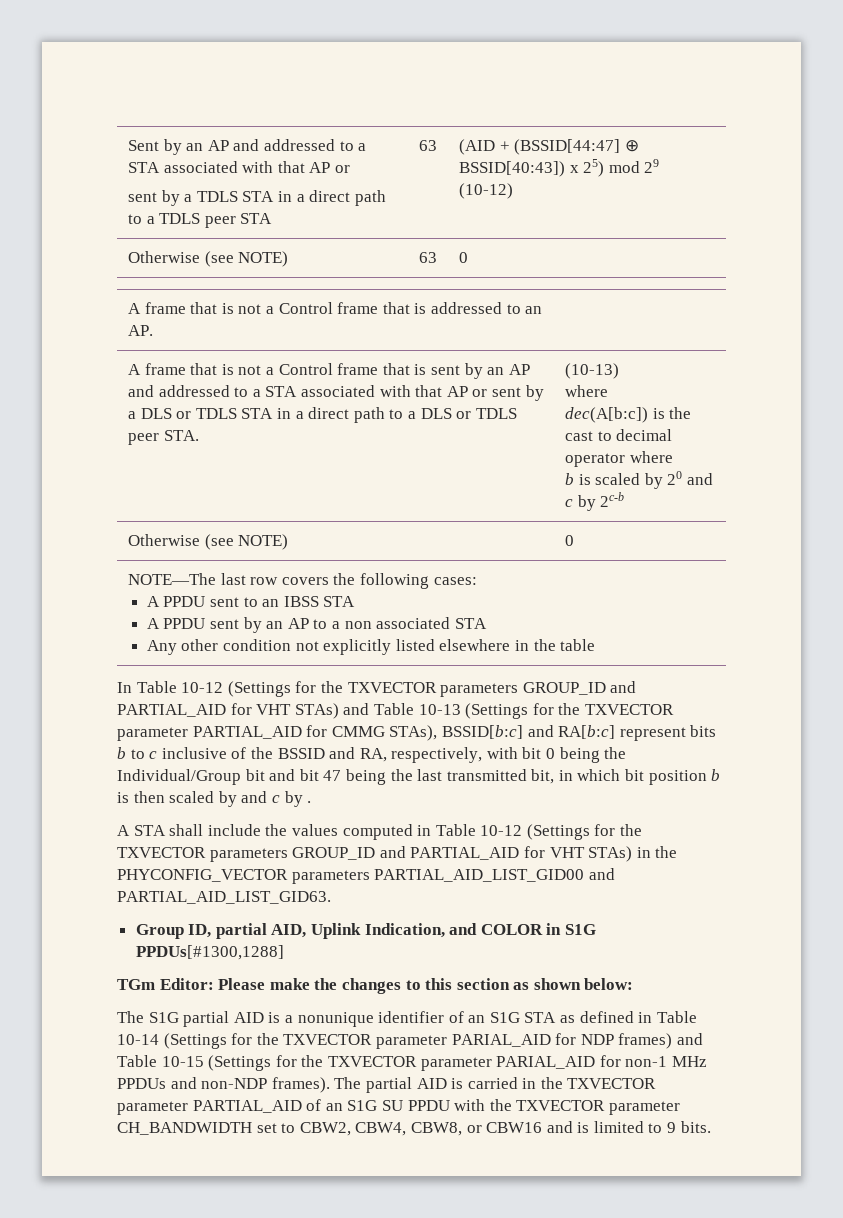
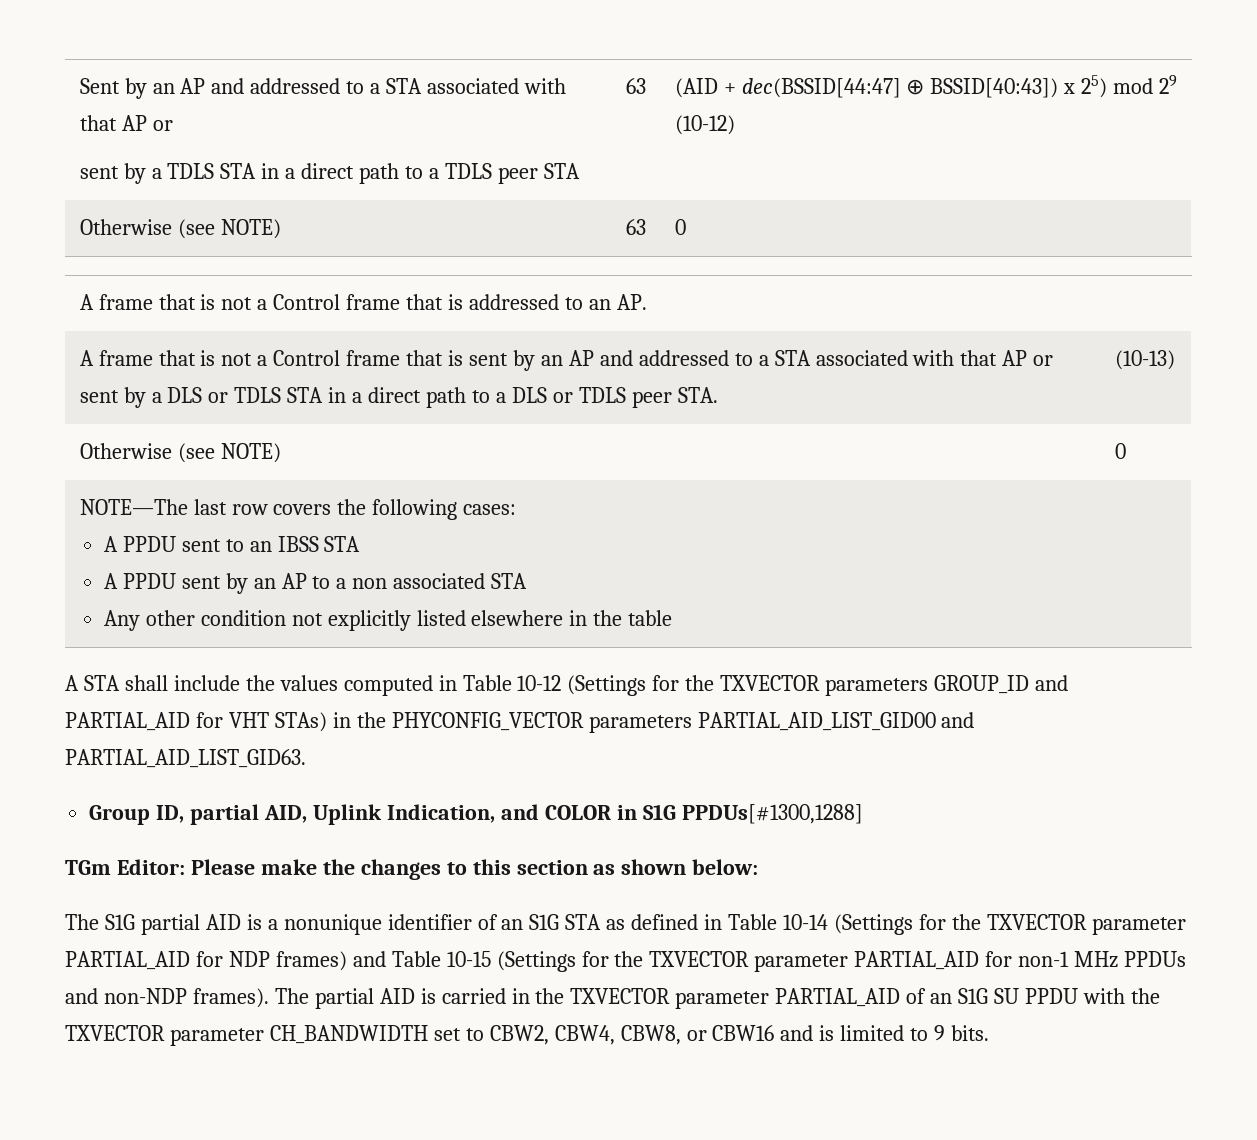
  Sent by an AP and addressed to a STA associated with that AP or
- sent by a TDLS STA in a direct path to a TDLS peer STA | 63 | (AID + (BSSID[44:47] ⊕ BSSID[40:43]) x 25) mod 29 (10-12)
+ sent by a TDLS STA in a direct path to a TDLS peer STA | 63 | (AID + dec(BSSID[44:47] ⊕ BSSID[40:43]) x 25) mod 29 (10-12)
  (10-13)
- where
- dec(A[b:c]) is the cast to decimal operator where
- b is scaled by 20 and c by 2c-b
- In Table 10-12 (Settings for the TXVECTOR parameters GROUP_ID and PARTIAL_AID for VHT STAs) and Table 10-13 (Settings for the TXVECTOR parameter PARTIAL_AID for CMMG STAs), BSSID[b:c] and RA[b:c] represent bits b to c inclusive of the BSSID and RA, respectively, with bit 0 being the Individual/Group bit and bit 47 being the last transmitted bit, in which bit position b is then scaled by and c by .
- The S1G partial AID is a nonunique identifier of an S1G STA as defined in Table 10-14 (Settings for the TXVECTOR parameter PARIAL_AID for NDP frames) and Table 10-15 (Settings for the TXVECTOR parameter PARIAL_AID for non-1 MHz PPDUs and non-NDP frames).
+ The S1G partial AID is a nonunique identifier of an S1G STA as defined in Table 10-14 (Settings for the TXVECTOR parameter PARTIAL_AID for NDP frames) and Table 10-15 (Settings for the TXVECTOR parameter PARTIAL_AID for non-1 MHz PPDUs and non-NDP frames).

